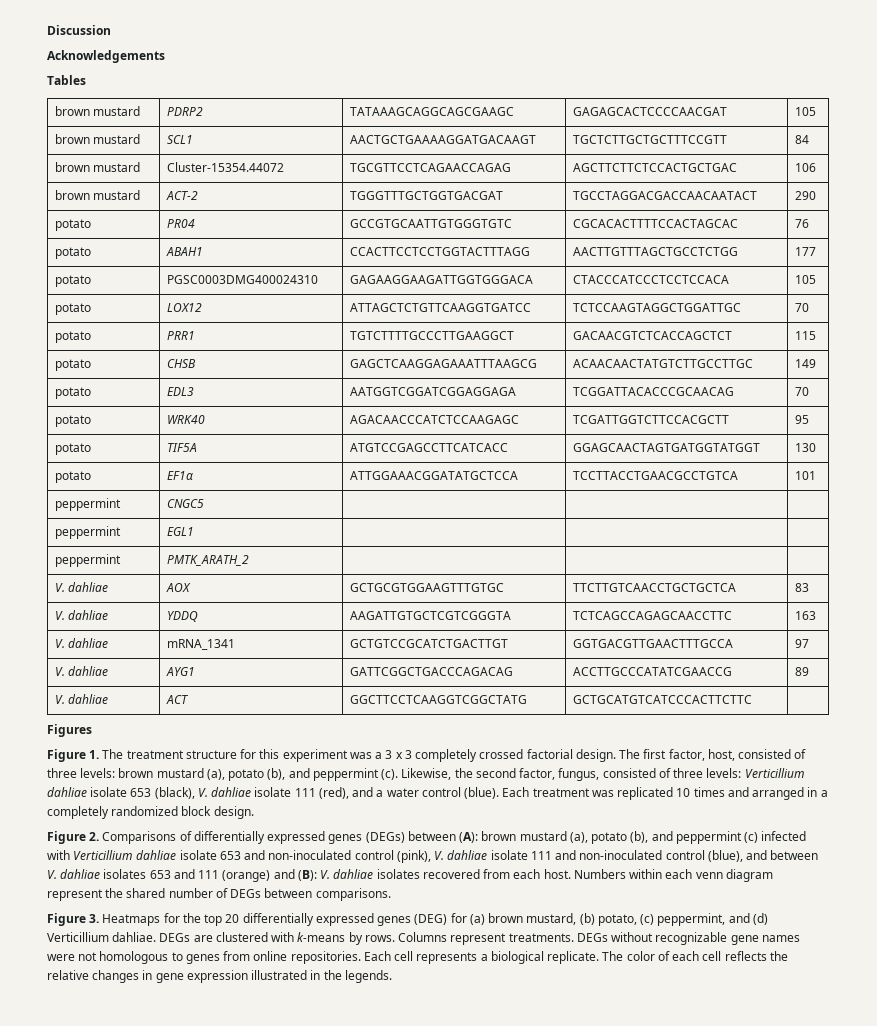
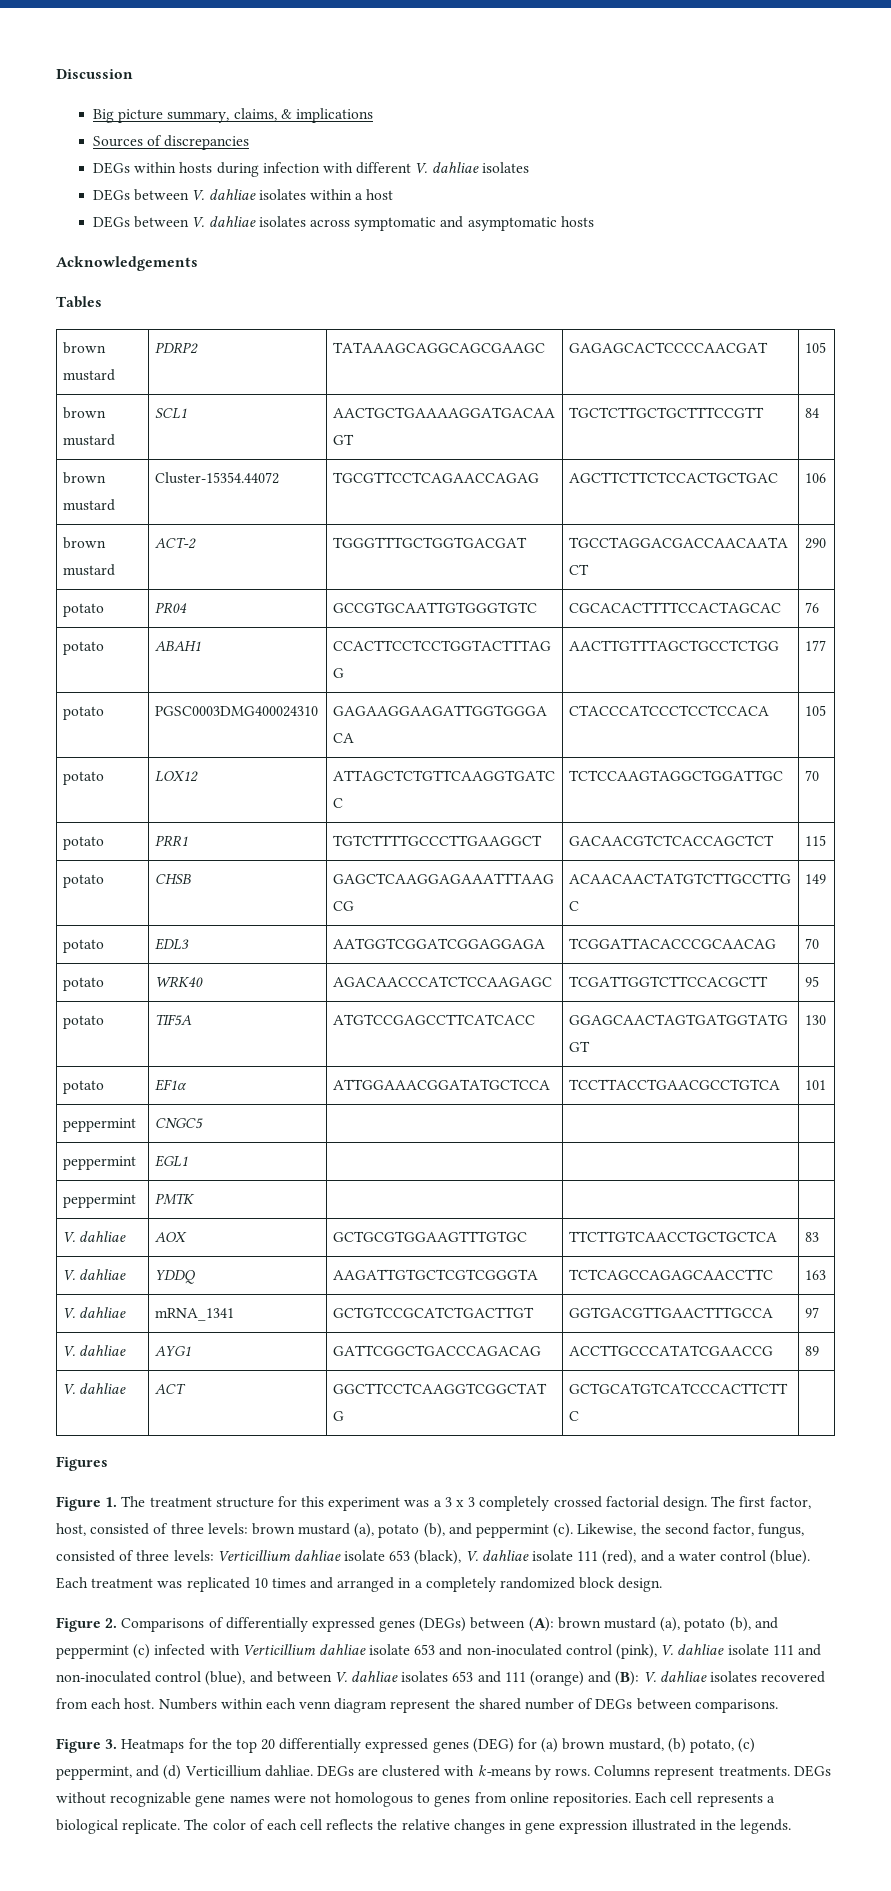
+ Big picture summary, claims, & implications
+ Sources of discrepancies
+ DEGs within hosts during infection with different V. dahliae isolates
+ DEGs between V. dahliae isolates within a host
+ DEGs between V. dahliae isolates across symptomatic and asymptomatic hosts
- peppermint | PMTK_ARATH_2 | | |
+ peppermint | PMTK | | |

